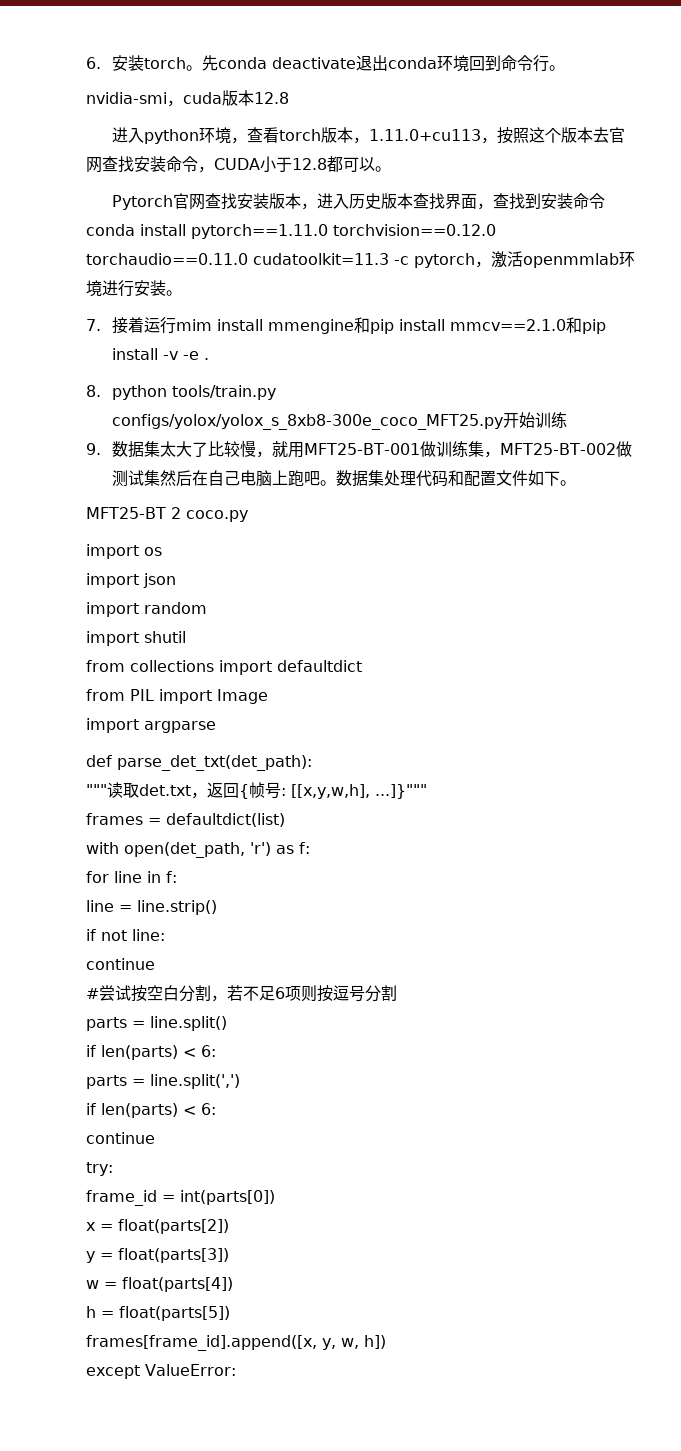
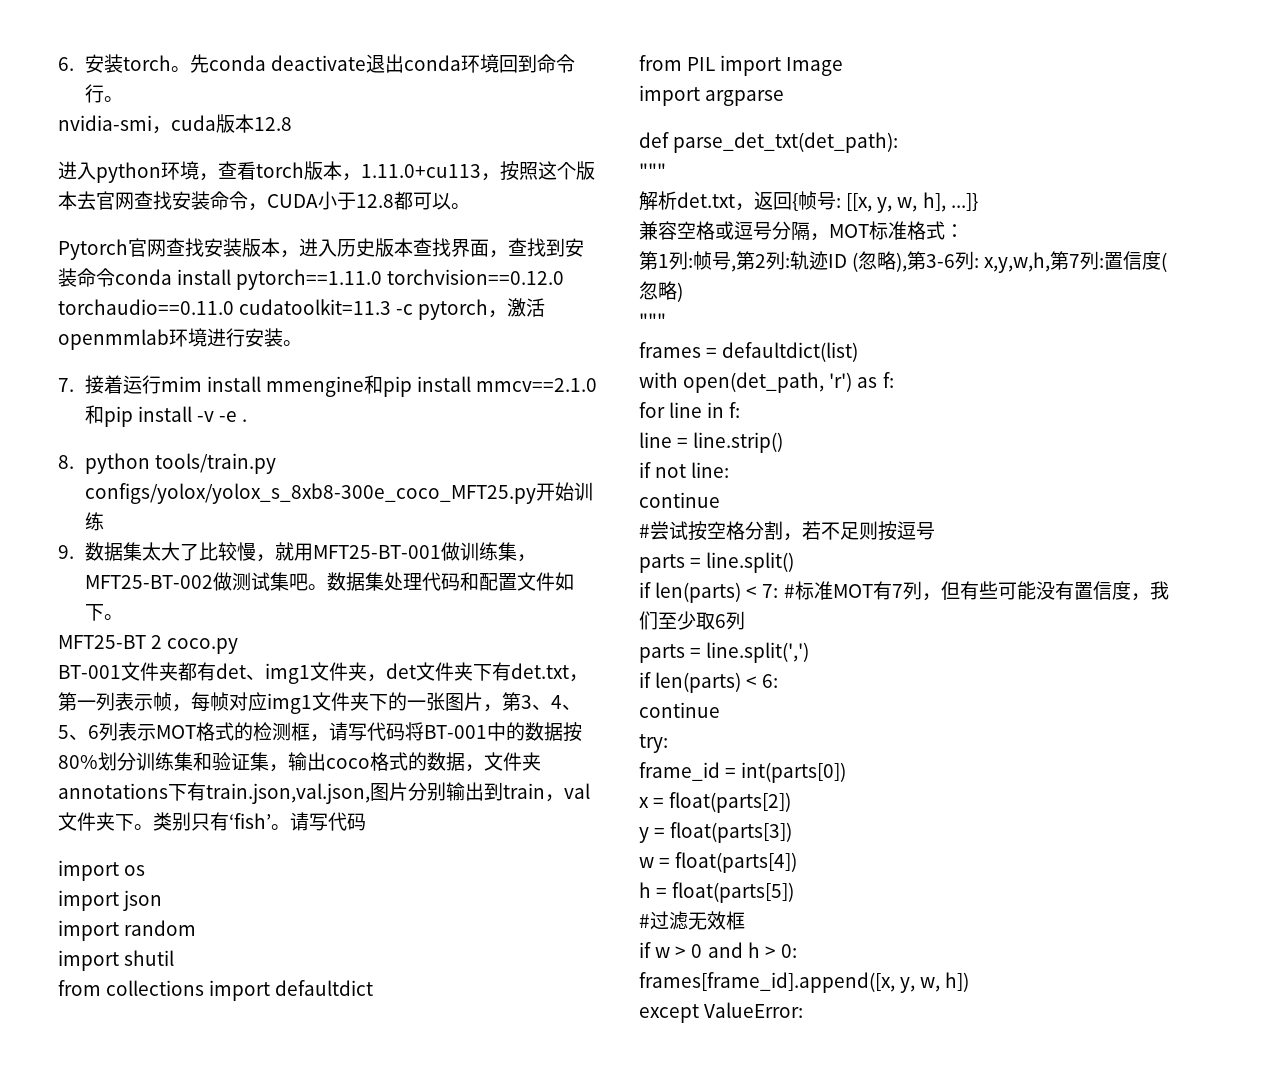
- 9.数据集太大了比较慢，就用MFT25-BT-001做训练集，MFT25-BT-002做测试集然后在自己电脑上跑吧。
+ 9.数据集太大了比较慢，就用MFT25-BT-001做训练集，MFT25-BT-002做测试集吧。
+ BT-001文件夹都有det、img1文件夹，det文件夹下有det.txt，第一列表示帧，每帧对应img1文件夹下的一张图片，第3、4、5、6列表示MOT格式的检测框，请写代码将BT-001中的数据按80%划分训练集和验证集，输出coco格式的数据，文件夹annotations下有train.json,val.json,图片分别输出到train，val文件夹下。类别只有‘fish’。请写代码
  def parse_det_txt(det_path):
- """读取det.txt，返回{帧号: [[x,y,w,h], ...]}"""
+ """
+ 解析det.txt，返回{帧号: [[x, y, w, h], ...]}
+ 兼容空格或逗号分隔，MOT标准格式：
+ 第1列:帧号,第2列:轨迹ID (忽略),第3-6列: x,y,w,h,第7列:置信度(忽略)
+ """
- #尝试按空白分割，若不足6项则按逗号分割
+ #尝试按空格分割，若不足则按逗号
  parts = line.split()
- if len(parts) < 6:
+ if len(parts) < 7: #标准MOT有7列，但有些可能没有置信度，我们至少取6列
+ #过滤无效框
+ if w > 0 and h > 0:

